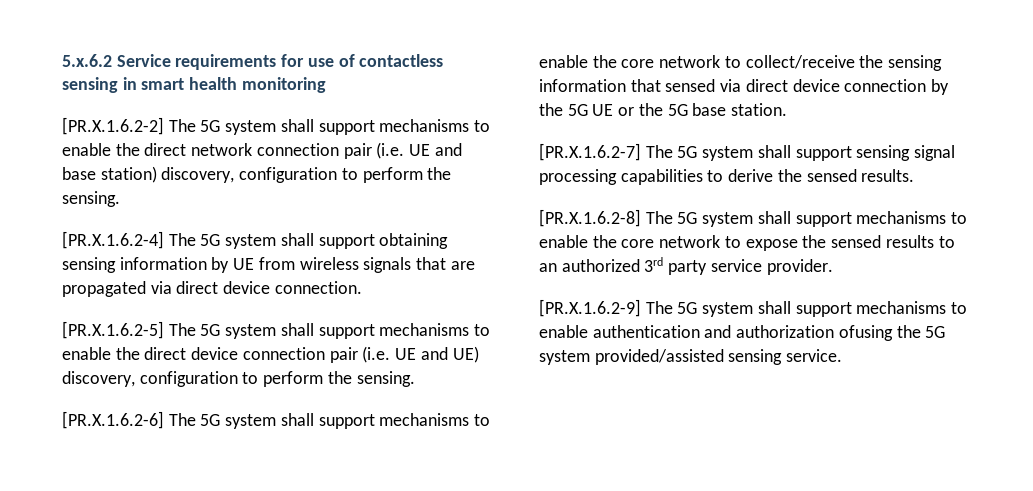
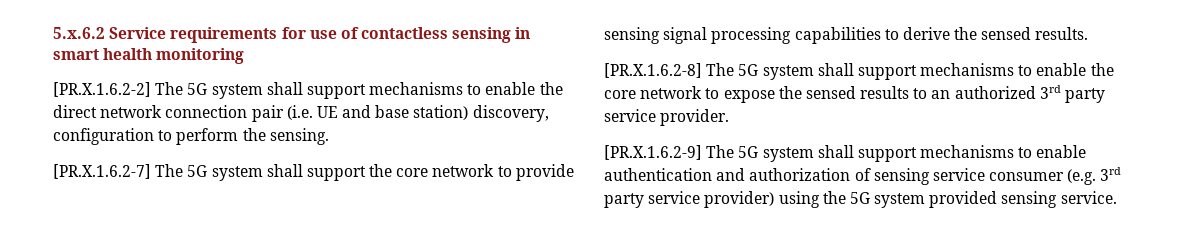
- [PR.X.1.6.2-4] The 5G system shall support obtaining sensing information by UE from wireless signals that are propagated via direct device connection.
- [PR.X.1.6.2-5] The 5G system shall support mechanisms to enable the direct device connection pair (i.e. UE and UE) discovery, configuration to perform the sensing.
- [PR.X.1.6.2-6] The 5G system shall support mechanisms to enable the core network to collect/receive the sensing information that sensed via direct device connection by the 5G UE or the 5G base station.
- [PR.X.1.6.2-7] The 5G system shall support sensing signal processing capabilities to derive the sensed results.
+ [PR.X.1.6.2-7] The 5G system shall support the core network to provide sensing signal processing capabilities to derive the sensed results.
- [PR.X.1.6.2-9] The 5G system shall support mechanisms to enable authentication and authorization ofusing the 5G system provided/assisted sensing service.
+ [PR.X.1.6.2-9] The 5G system shall support mechanisms to enable authentication and authorization of sensing service consumer (e.g. 3rd party service provider) using the 5G system provided sensing service.

